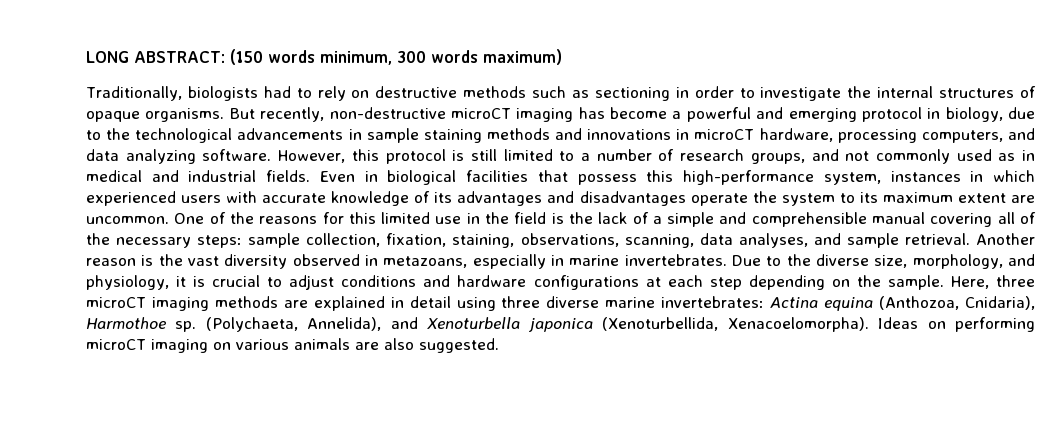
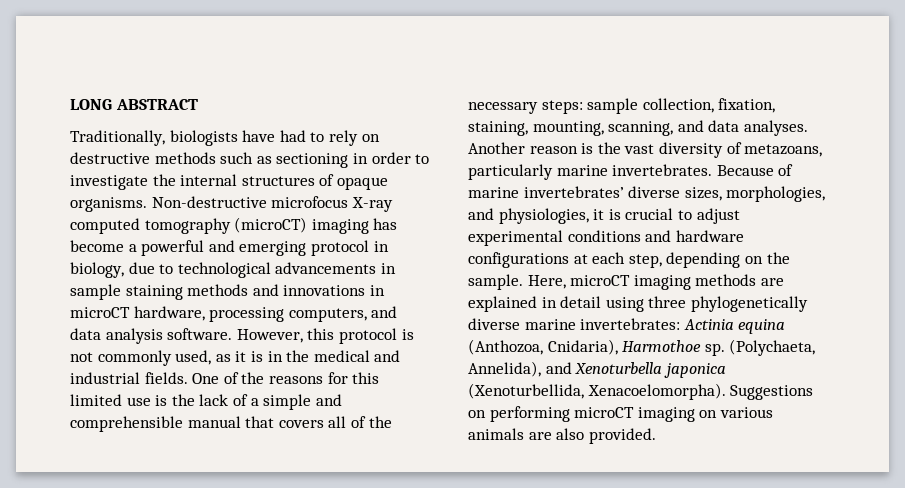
- LONG ABSTRACT: (150 words minimum, 300 words maximum)
+ LONG ABSTRACT
- Traditionally, biologists had to rely on destructive methods such as sectioning in order to investigate the internal structures of opaque organisms.
+ Traditionally, biologists have had to rely on destructive methods such as sectioning in order to investigate the internal structures of opaque organisms.
- But recently, non-destructive microCT imaging has become a powerful and emerging protocol in biology, due to the technological advancements in sample staining methods and innovations in microCT hardware, processing computers, and data analyzing software.
+ Non-destructive microfocus X-ray computed tomography (microCT) imaging has become a powerful and emerging protocol in biology, due to technological advancements in sample staining methods and innovations in microCT hardware, processing computers, and data analysis software.
- However, this protocol is still limited to a number of research groups, and not commonly used as in medical and industrial fields. Even in biological facilities that possess this high-performance system, instances in which experienced users with accurate knowledge of its advantages and disadvantages operate the system to its maximum extent are uncommon.
+ However, this protocol is not commonly used, as it is in the medical and industrial fields.
- One of the reasons for this limited use in the field is the lack of a simple and comprehensible manual covering all of the necessary steps: sample collection, fixation, staining, observations, scanning, data analyses, and sample retrieval.
+ One of the reasons for this limited use is the lack of a simple and comprehensible manual that covers all of the necessary steps: sample collection, fixation, staining, mounting, scanning, and data analyses.
- Another reason is the vast diversity observed in metazoans, especially in marine invertebrates. Due to the diverse size, morphology, and physiology, it is crucial to adjust conditions and hardware configurations at each step depending on the sample.
+ Another reason is the vast diversity of metazoans, particularly marine invertebrates. Because of marine invertebrates’ diverse sizes, morphologies, and physiologies, it is crucial to adjust experimental conditions and hardware configurations at each step, depending on the sample.
- Here, three microCT imaging methods are explained in detail using three diverse marine invertebrates: Actina equina (Anthozoa, Cnidaria), Harmothoe sp.
+ Here, microCT imaging methods are explained in detail using three phylogenetically diverse marine invertebrates: Actinia equina (Anthozoa, Cnidaria), Harmothoe sp.
- Ideas on performing microCT imaging on various animals are also suggested.
+ Suggestions on performing microCT imaging on various animals are also provided.

